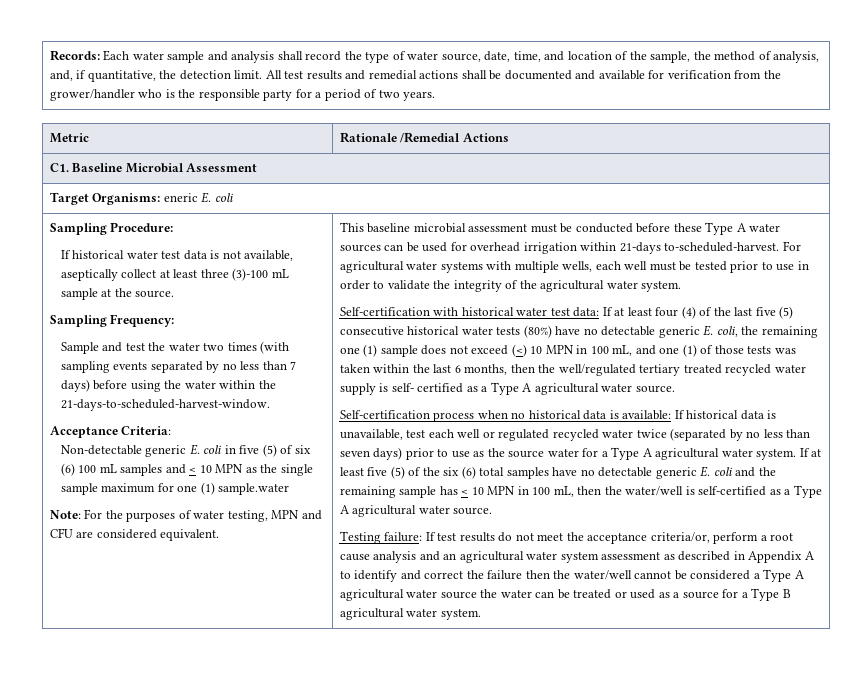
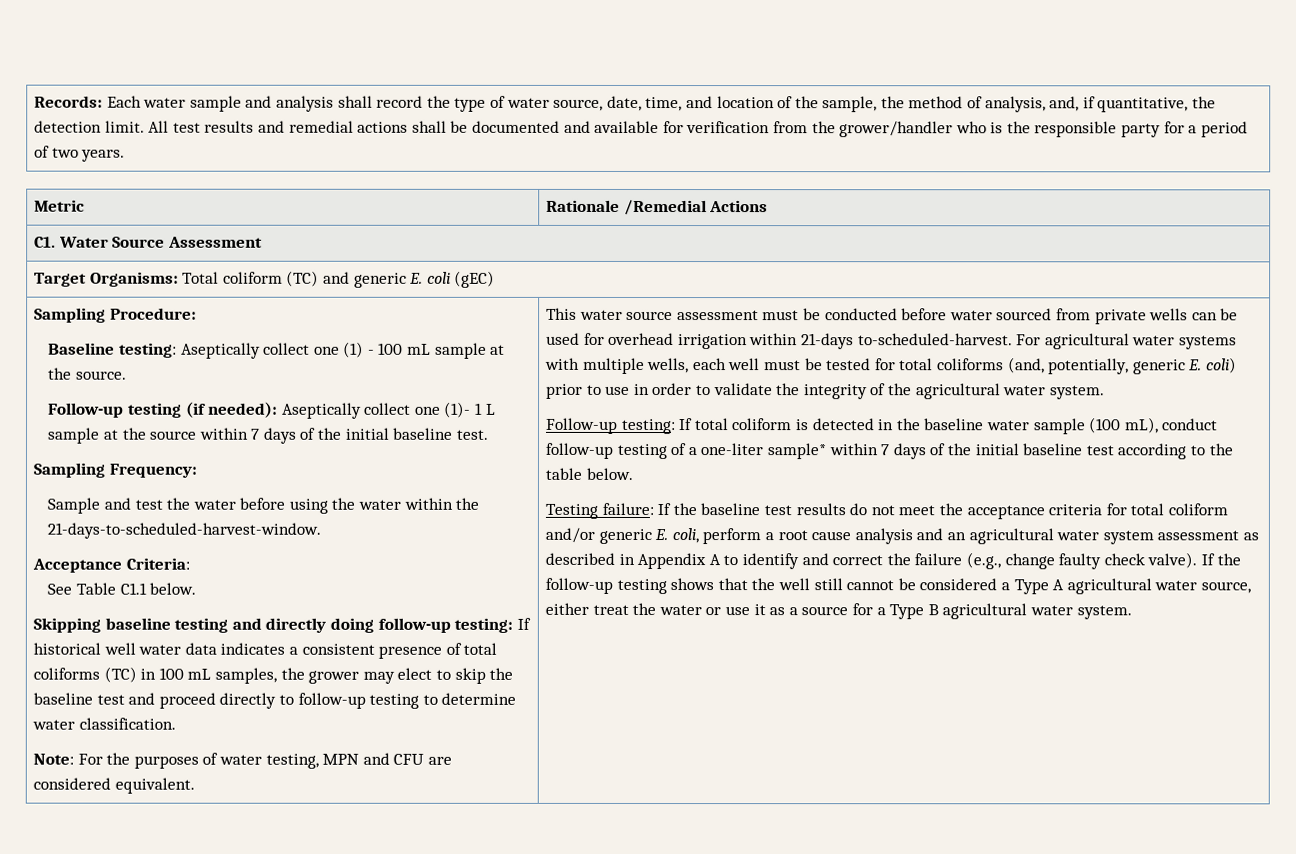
- C1. Baseline Microbial Assessment
+ C1. Water Source Assessment
- Target Organisms: eneric E. coli
+ Target Organisms: Total coliform (TC) and generic E. coli (gEC)
- If historical water test data is not available, aseptically collect at least three (3)-100 mL sample at the source.
+ Baseline testing: Aseptically collect one (1) - 100 mL sample at the source.
+ Follow-up testing (if needed): Aseptically collect one (1)- 1 L sample at the source within 7 days of the initial baseline test.
- Sample and test the water two times (with sampling events separated by no less than 7 days) before using the water within the 21-days-to-scheduled-harvest-window.
+ Sample and test the water before using the water within the 21-days-to-scheduled-harvest-window.
- Non-detectable generic E. coli in five (5) of six (6) 100 mL samples and < 10 MPN as the single sample maximum for one (1) sample.water
+ See Table C1.1 below.
+ Skipping baseline testing and directly doing follow-up testing: If historical well water data indicates a consistent presence of total coliforms (TC) in 100 mL samples, the grower may elect to skip the baseline test and proceed directly to follow-up testing to determine water classification.
- This baseline microbial assessment must be conducted before these Type A water sources can be used for overhead irrigation within 21-days to-scheduled-harvest.
+ This water source assessment must be conducted before water sourced from private wells can be used for overhead irrigation within 21-days to-scheduled-harvest.
- For agricultural water systems with multiple wells, each well must be tested prior to use in order to validate the integrity of the agricultural water system.
+ For agricultural water systems with multiple wells, each well must be tested for total coliforms (and, potentially, generic E. coli) prior to use in order to validate the integrity of the agricultural water system.
- Self-certification with historical water test data: If at least four (4) of the last five (5) consecutive historical water tests (80%) have no detectable generic E. coli, the remaining one (1) sample does not exceed (<) 10 MPN in 100 mL, and one (1) of those tests was taken within the last 6 months, then the well/regulated tertiary treated recycled water supply is self- certified as a Type A agricultural water source.
- Self-certification process when no historical data is available: If historical data is unavailable, test each well or regulated recycled water twice (separated by no less than seven days) prior to use as the source water for a Type A agricultural water system. If at least five (5) of the six (6) total samples have no detectable generic E. coli and the remaining sample has < 10 MPN in 100 mL, then the water/well is self-certified as a Type A agricultural water source.
+ Follow-up testing: If total coliform is detected in the baseline water sample (100 mL), conduct follow-up testing of a one-liter sample* within 7 days of the initial baseline test according to the table below.
- Testing failure: If test results do not meet the acceptance criteria/or, perform a root cause analysis and an agricultural water system assessment as described in Appendix A to identify and correct the failure then the water/well cannot be considered a Type A agricultural water source the water can be treated or used as a source for a Type B agricultural water system.
+ Testing failure: If the baseline test results do not meet the acceptance criteria for total coliform and/or generic E. coli, perform a root cause analysis and an agricultural water system assessment as described in Appendix A to identify and correct the failure (e.g., change faulty check valve). If the follow-up testing shows that the well still cannot be considered a Type A agricultural water source, either treat the water or use it as a source for a Type B agricultural water system.

